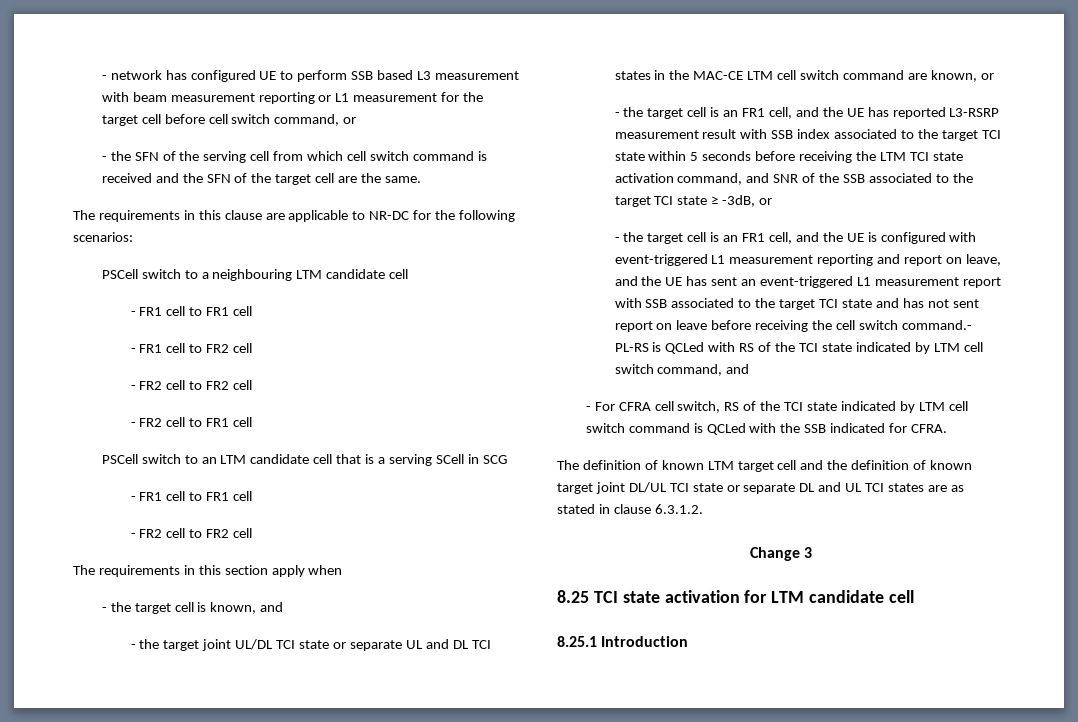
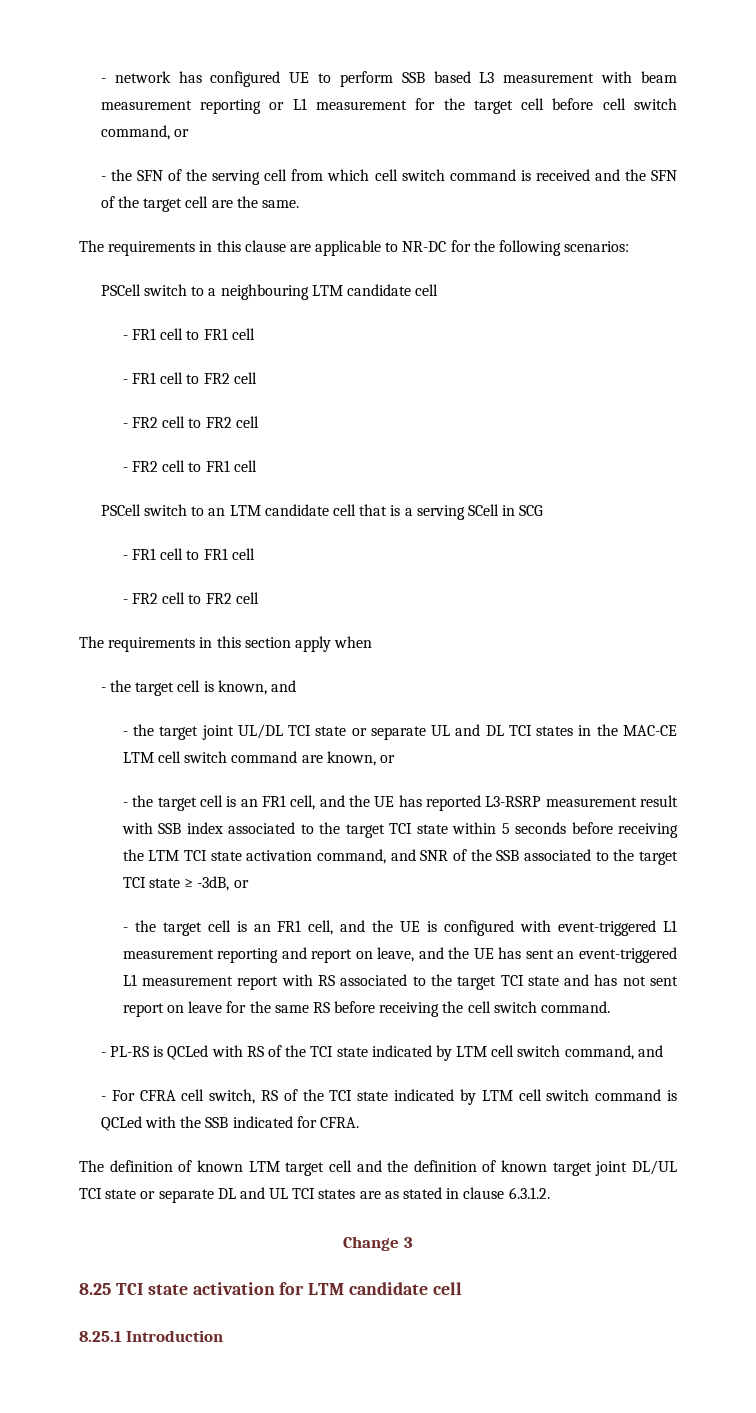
- - the target cell is an FR1 cell, and the UE is configured with event-triggered L1 measurement reporting and report on leave, and the UE has sent an event-triggered L1 measurement report with SSB associated to the target TCI state and has not sent report on leave before receiving the cell switch command.- PL-RS is QCLed with RS of the TCI state indicated by LTM cell switch command, and
+ - the target cell is an FR1 cell, and the UE is configured with event-triggered L1 measurement reporting and report on leave, and the UE has sent an event-triggered L1 measurement report with RS associated to the target TCI state and has not sent report on leave for the same RS before receiving the cell switch command.
+ - PL-RS is QCLed with RS of the TCI state indicated by LTM cell switch command, and

